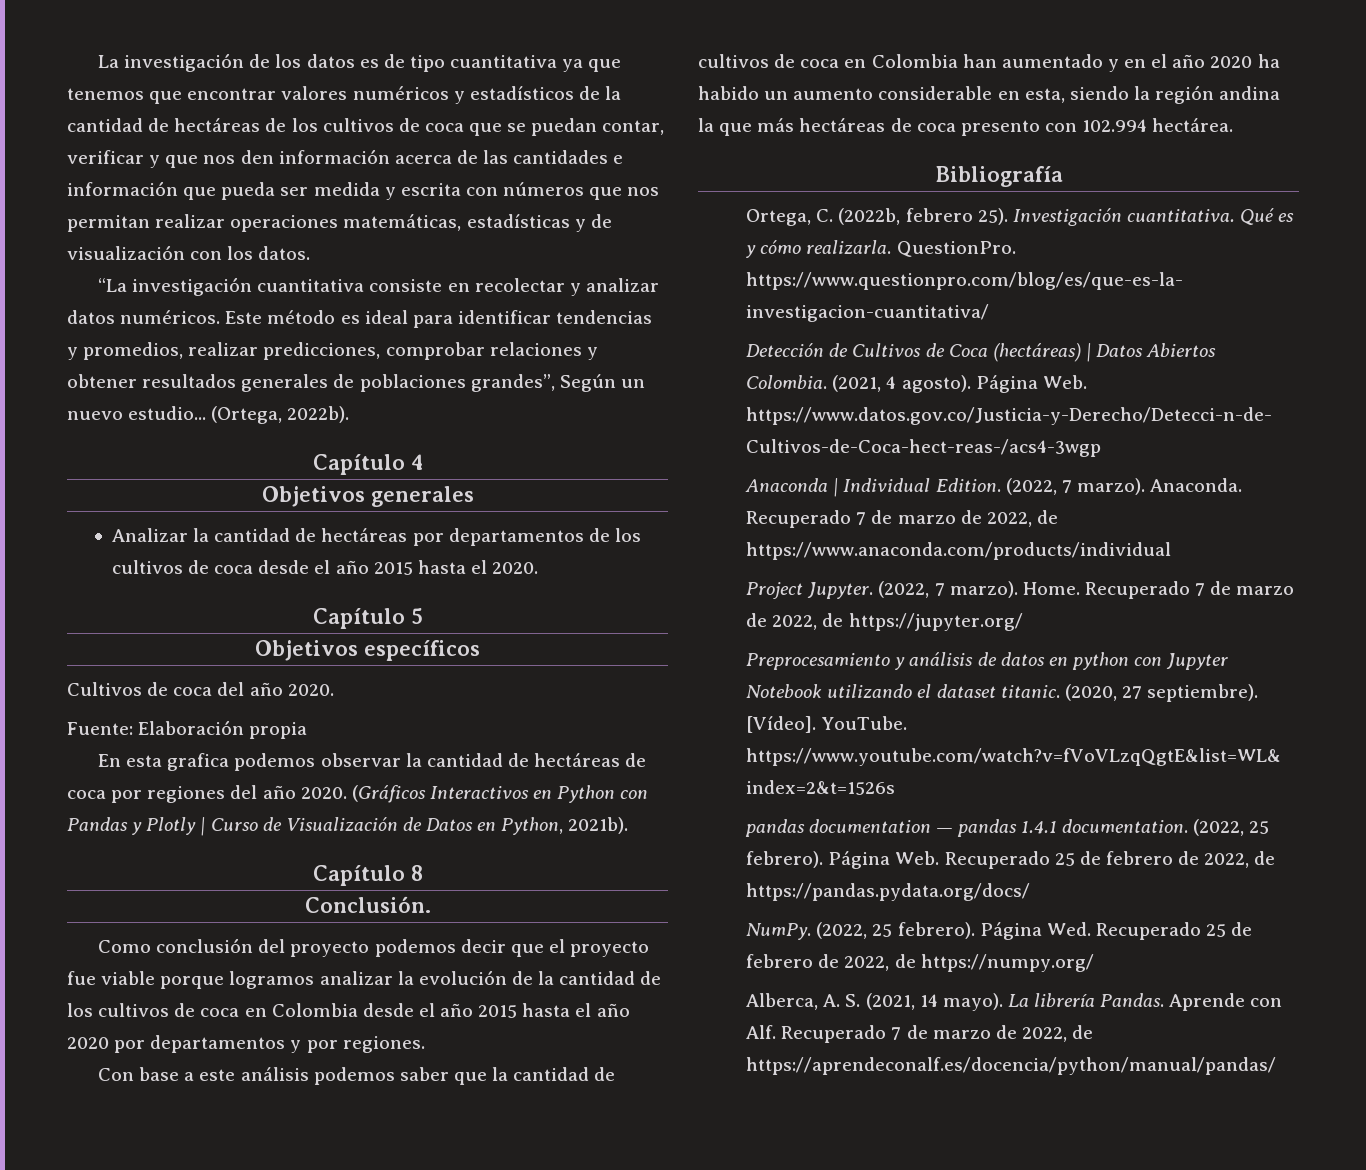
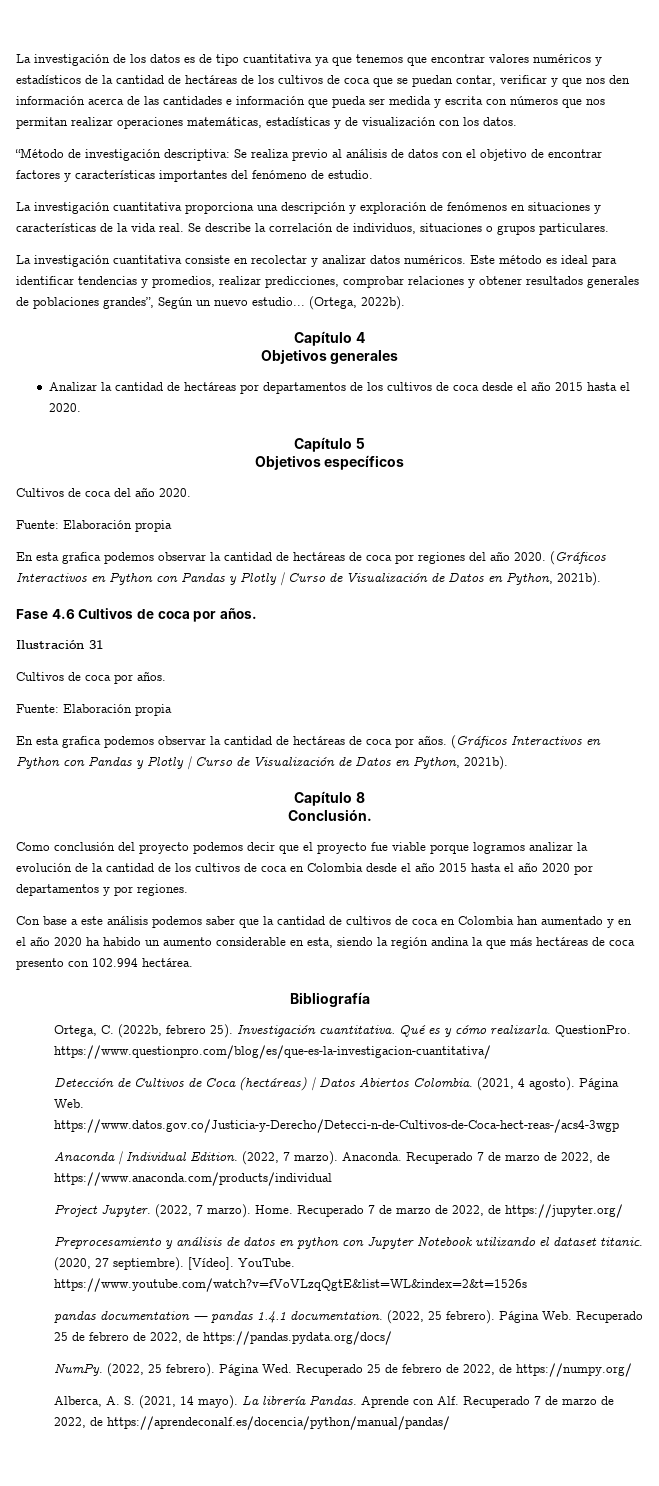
- “La investigación cuantitativa consiste en recolectar y analizar datos numéricos.
+ “Método de investigación descriptiva: Se realiza previo al análisis de datos con el objetivo de encontrar factores y características importantes del fenómeno de estudio.
+ La investigación cuantitativa proporciona una descripción y exploración de fenómenos en situaciones y características de la vida real. Se describe la correlación de individuos, situaciones o grupos particulares.
+ La investigación cuantitativa consiste en recolectar y analizar datos numéricos.
+ Fase 4.6 Cultivos de coca por años.
+ Ilustración 31
+ Cultivos de coca por años.
+ Fuente: Elaboración propia
+ En esta grafica podemos observar la cantidad de hectáreas de coca por años. (Gráficos Interactivos en Python con Pandas y Plotly | Curso de Visualización de Datos en Python, 2021b).

